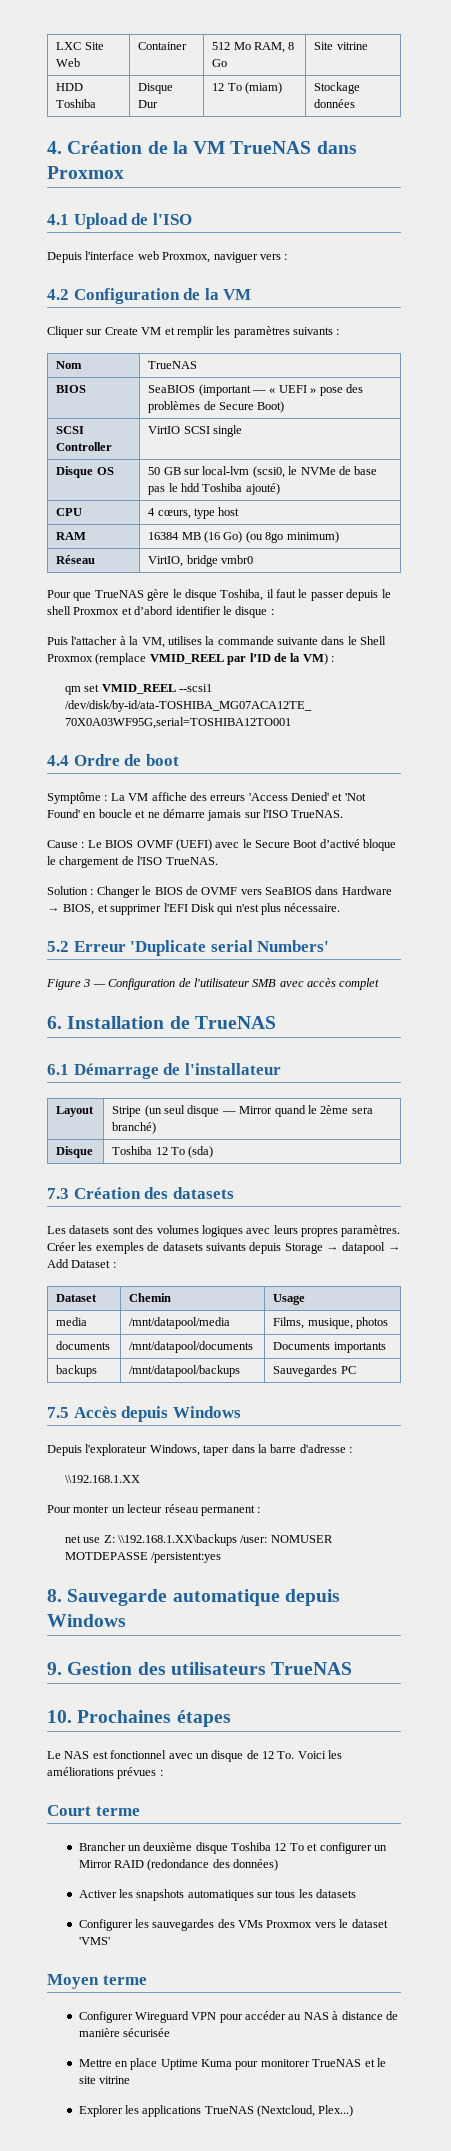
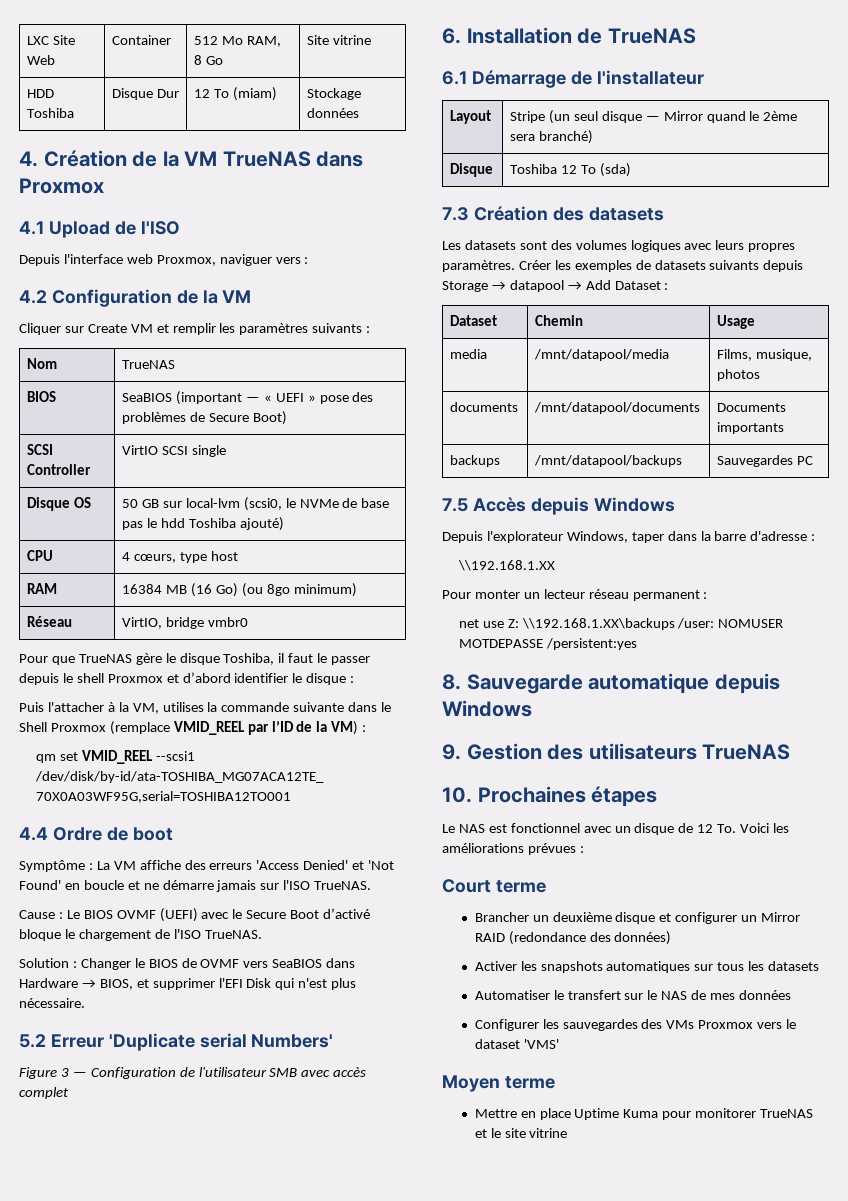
- Brancher un deuxième disque Toshiba 12 To et configurer un Mirror RAID (redondance des données)
+ Brancher un deuxième disque et configurer un Mirror RAID (redondance des données)
+ Automatiser le transfert sur le NAS de mes données
- Configurer Wireguard VPN pour accéder au NAS à distance de manière sécurisée
- Explorer les applications TrueNAS (Nextcloud, Plex...)

